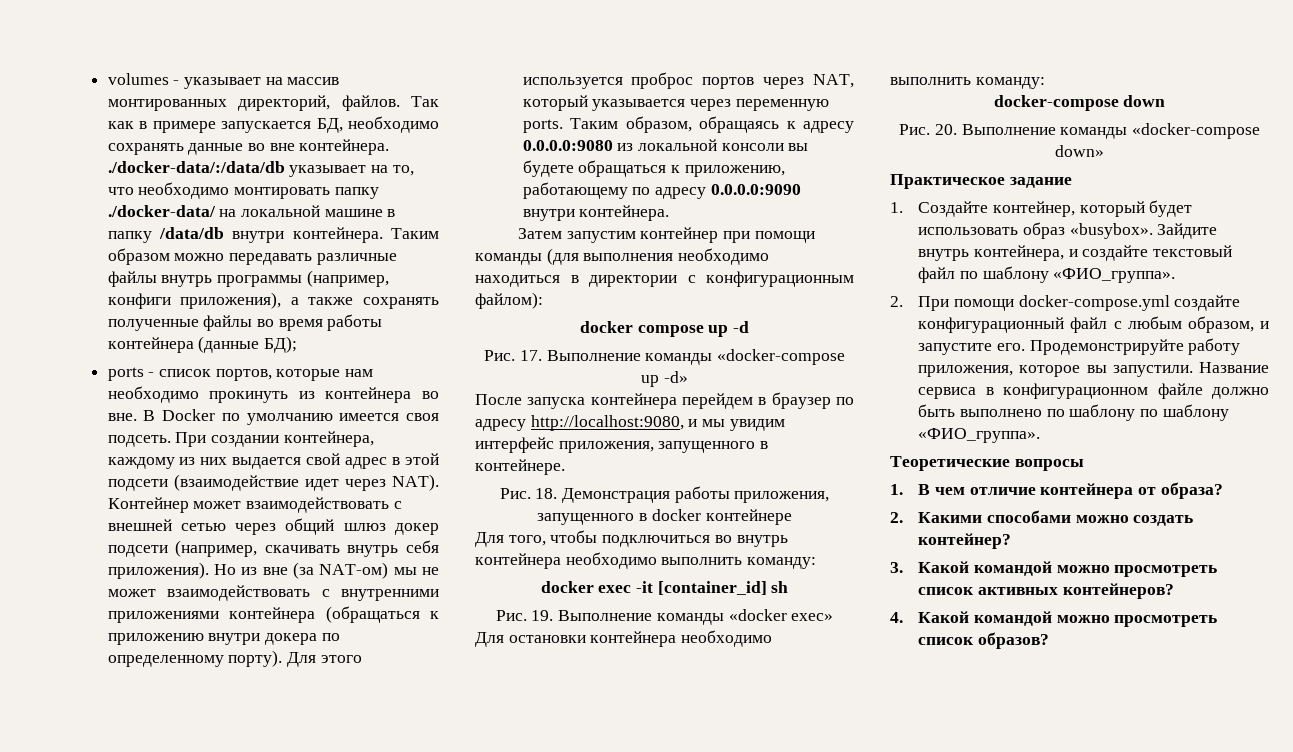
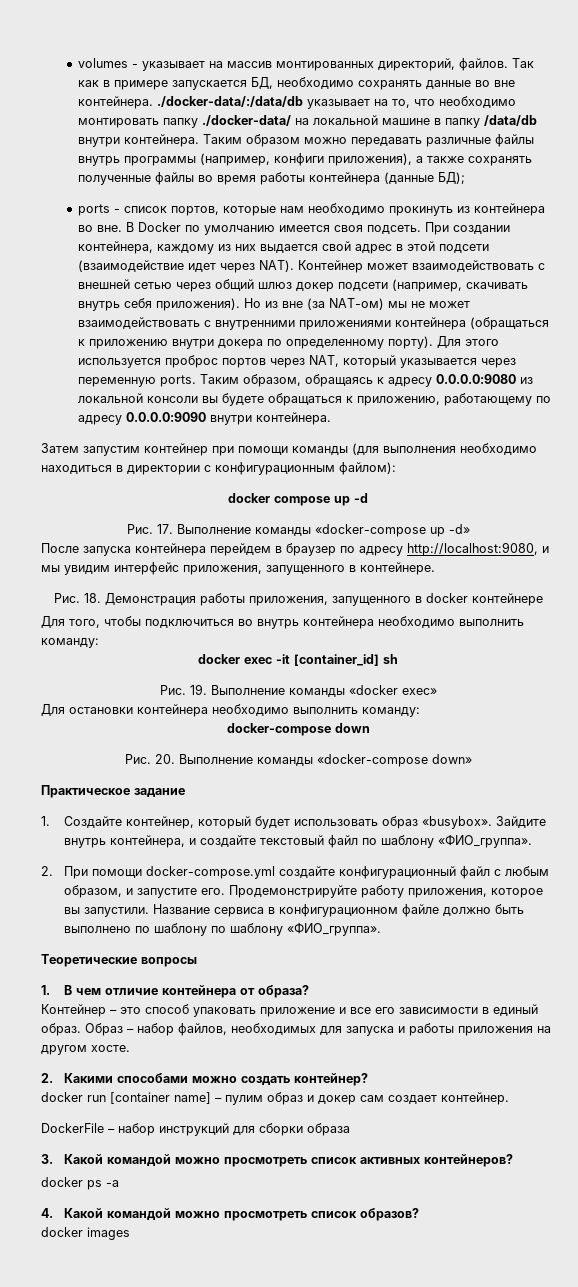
+ Контейнер – это способ упаковать приложение и все его зависимости в единый образ. Образ – набор файлов, необходимых для запуска и работы приложения на другом хосте.
+ docker run [container name] – пулим образ и докер сам создает контейнер.
+ DockerFile – набор инструкций для сборки образа
+ docker ps -a
+ docker images

